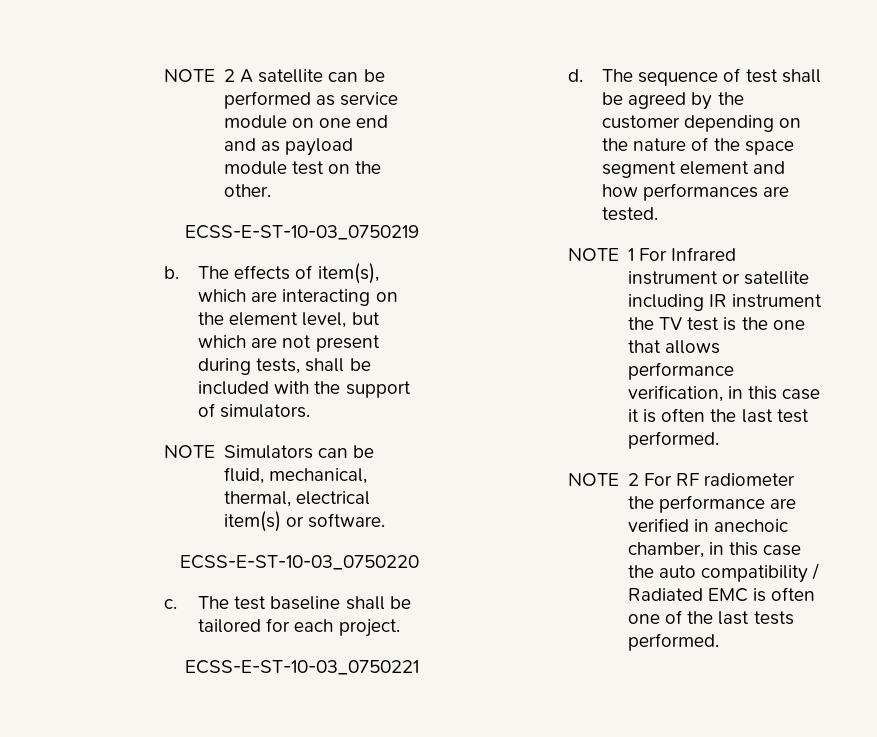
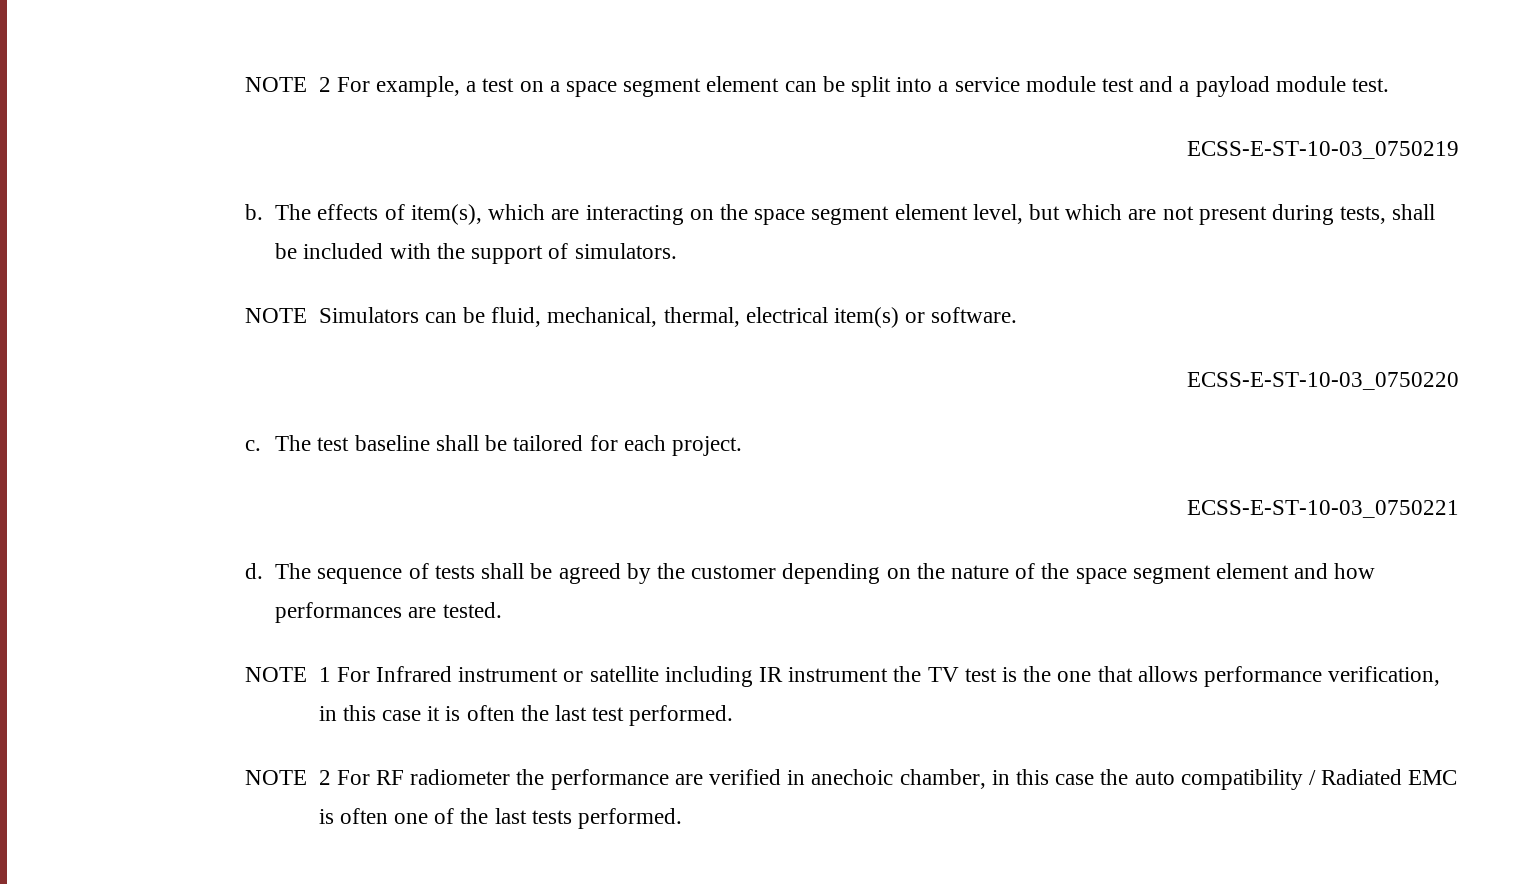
- NOTE 2 A satellite can be performed as service module on one end and as payload module test on the other.
+ NOTE 2 For example, a test on a space segment element can be split into a service module test and a payload module test.
- The effects of item(s), which are interacting on the element level, but which are not present during tests, shall be included with the support of simulators.
+ The effects of item(s), which are interacting on the space segment element level, but which are not present during tests, shall be included with the support of simulators.
- The sequence of test shall be agreed by the customer depending on the nature of the space segment element and how performances are tested.
+ The sequence of tests shall be agreed by the customer depending on the nature of the space segment element and how performances are tested.

